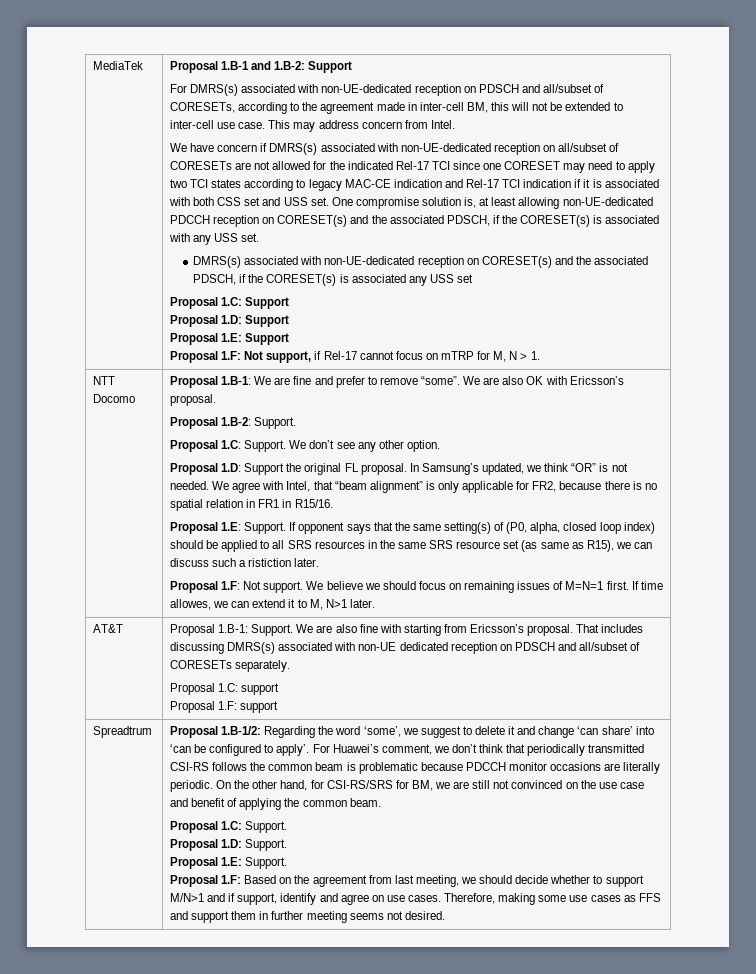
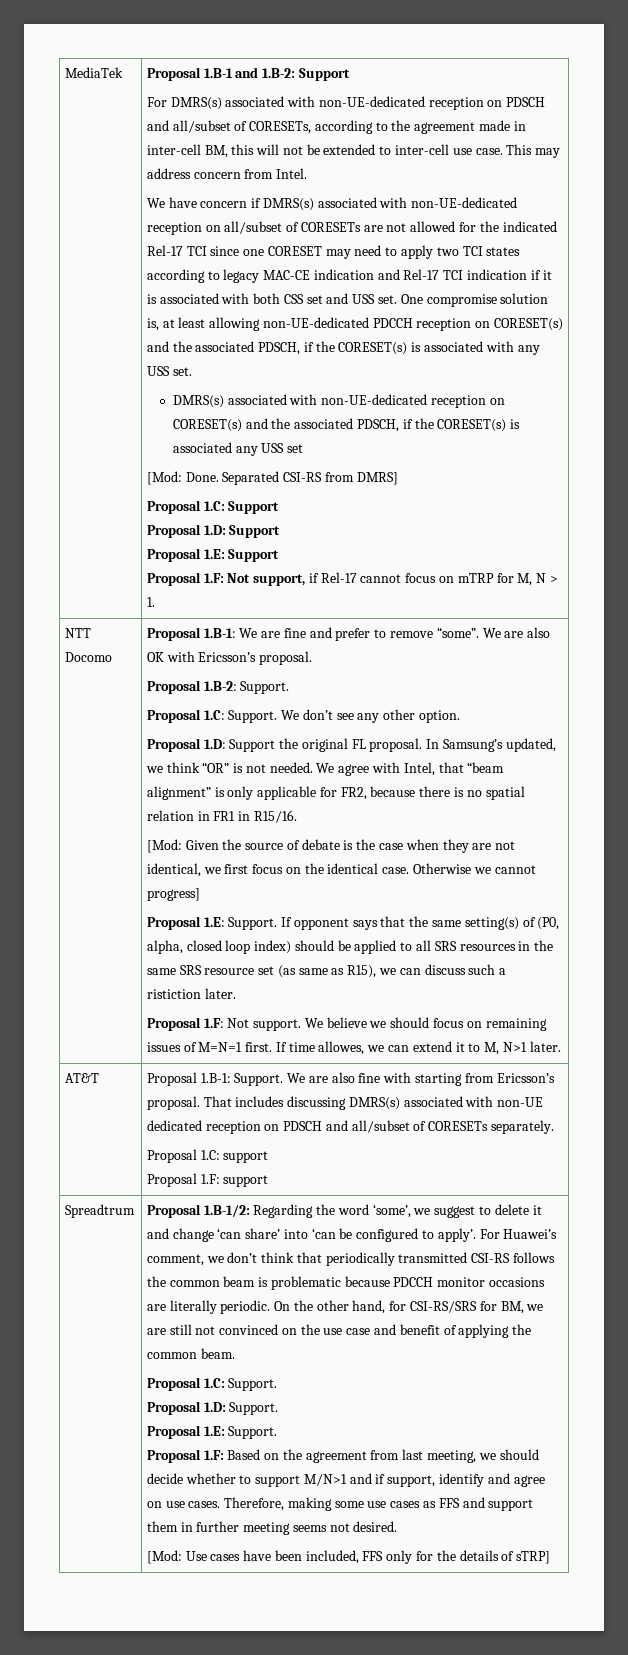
+ [Mod: Done. Separated CSI-RS from DMRS]
+ [Mod: Given the source of debate is the case when they are not identical, we first focus on the identical case. Otherwise we cannot progress]
+ [Mod: Use cases have been included, FFS only for the details of sTRP]

